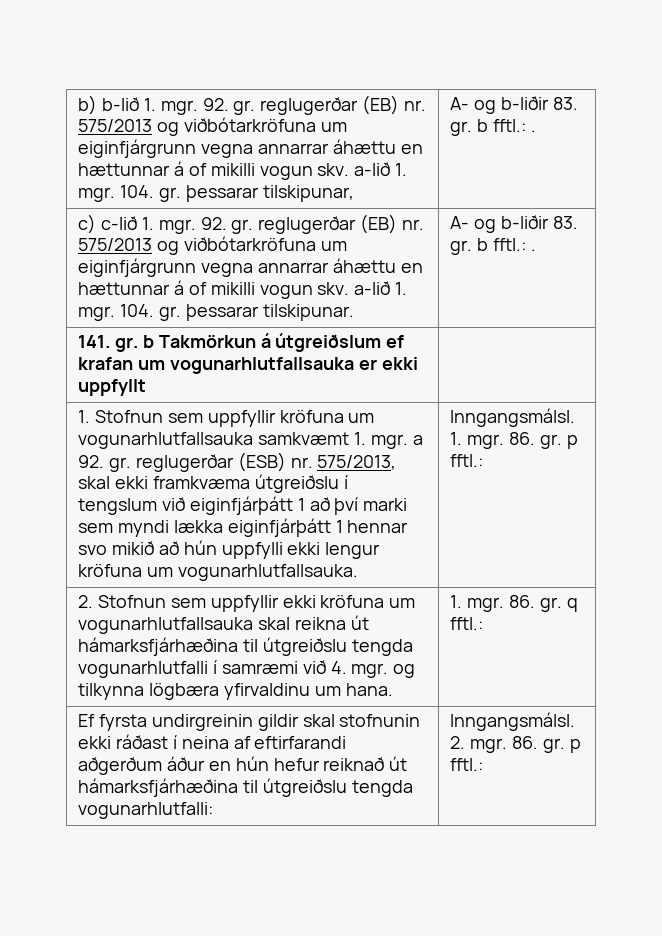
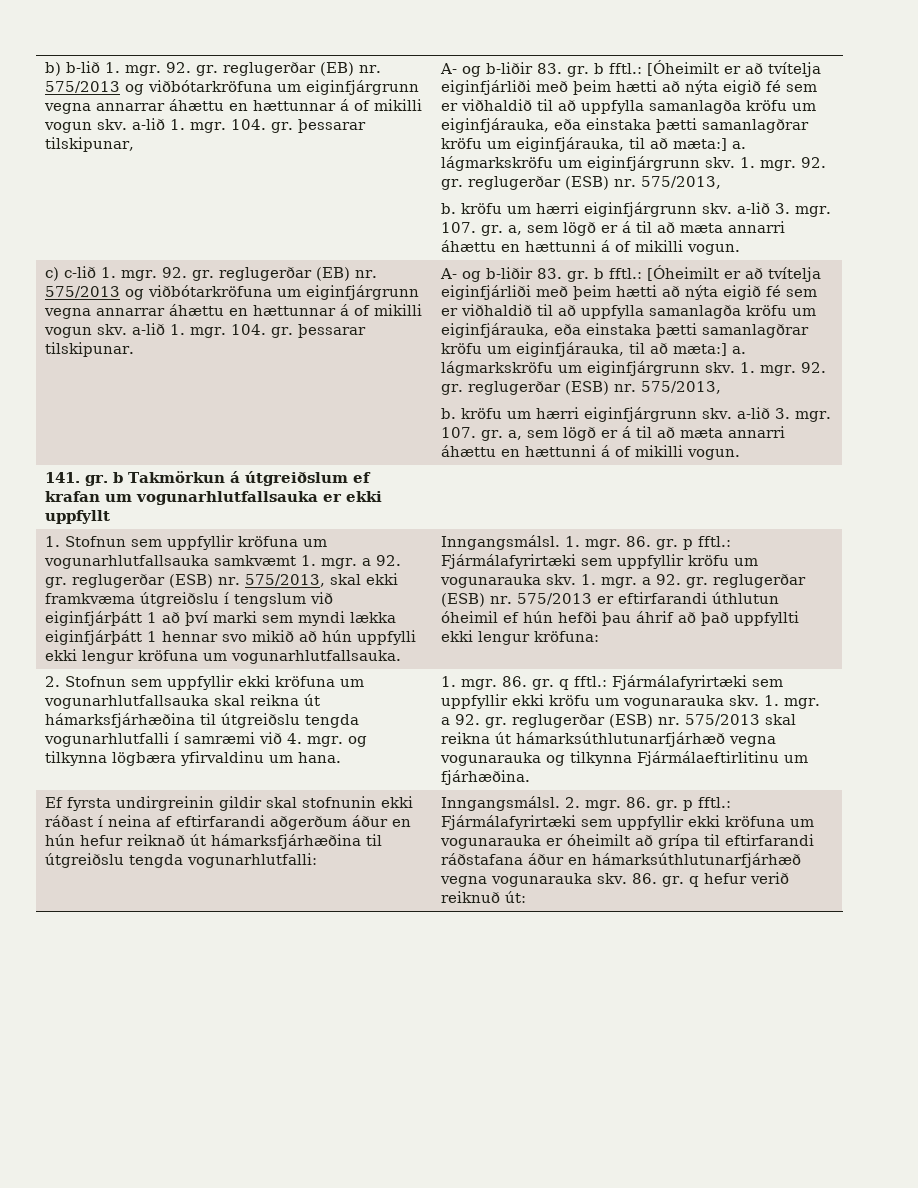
- 104. gr. þessarar tilskipunar, | A- og b-liðir 83. gr. b fftl.: .
+ 104. gr. þessarar tilskipunar, | A- og b-liðir 83. gr. b fftl.: [Óheimilt er að tvítelja eiginfjárliði með þeim hætti að nýta eigið fé sem er viðhaldið til að uppfylla samanlagða kröfu um eiginfjárauka, eða einstaka þætti samanlagðrar kröfu um eiginfjárauka, til að mæta:] a. lágmarkskröfu um eiginfjárgrunn skv. 1. mgr. 92. gr. reglugerðar (ESB) nr. 575/2013,
+ b. kröfu um hærri eiginfjárgrunn skv. a-lið 3. mgr. 107. gr. a, sem lögð er á til að mæta annarri áhættu en hættunni á of mikilli vogun.
- 104. gr. þessarar tilskipunar. | A- og b-liðir 83. gr. b fftl.: .
+ 104. gr. þessarar tilskipunar. | A- og b-liðir 83. gr. b fftl.: [Óheimilt er að tvítelja eiginfjárliði með þeim hætti að nýta eigið fé sem er viðhaldið til að uppfylla samanlagða kröfu um eiginfjárauka, eða einstaka þætti samanlagðrar kröfu um eiginfjárauka, til að mæta:] a. lágmarkskröfu um eiginfjárgrunn skv. 1. mgr. 92. gr. reglugerðar (ESB) nr. 575/2013,
+ b. kröfu um hærri eiginfjárgrunn skv. a-lið 3. mgr. 107. gr. a, sem lögð er á til að mæta annarri áhættu en hættunni á of mikilli vogun.
- 1. mgr. 86. gr. p fftl.:
+ 1. mgr. 86. gr. p fftl.: Fjármálafyrirtæki sem uppfyllir kröfu um vogunarauka skv. 1. mgr. a 92. gr. reglugerðar (ESB) nr. 575/2013 er eftirfarandi úthlutun óheimil ef hún hefði þau áhrif að það uppfyllti ekki lengur kröfuna:
- 86. gr. q fftl.:
+ 86. gr. q fftl.: Fjármálafyrirtæki sem uppfyllir ekki kröfu um vogunarauka skv. 1. mgr. a 92. gr. reglugerðar (ESB) nr. 575/2013 skal reikna út hámarksúthlutunarfjárhæð vegna vogunarauka og tilkynna Fjármálaeftirlitinu um fjárhæðina.
- 2. mgr. 86. gr. p fftl.:
+ 2. mgr. 86. gr. p fftl.: Fjármálafyrirtæki sem uppfyllir ekki kröfuna um vogunarauka er óheimilt að grípa til eftirfarandi ráðstafana áður en hámarksúthlutunarfjárhæð vegna vogunarauka skv. 86. gr. q hefur verið reiknuð út:

